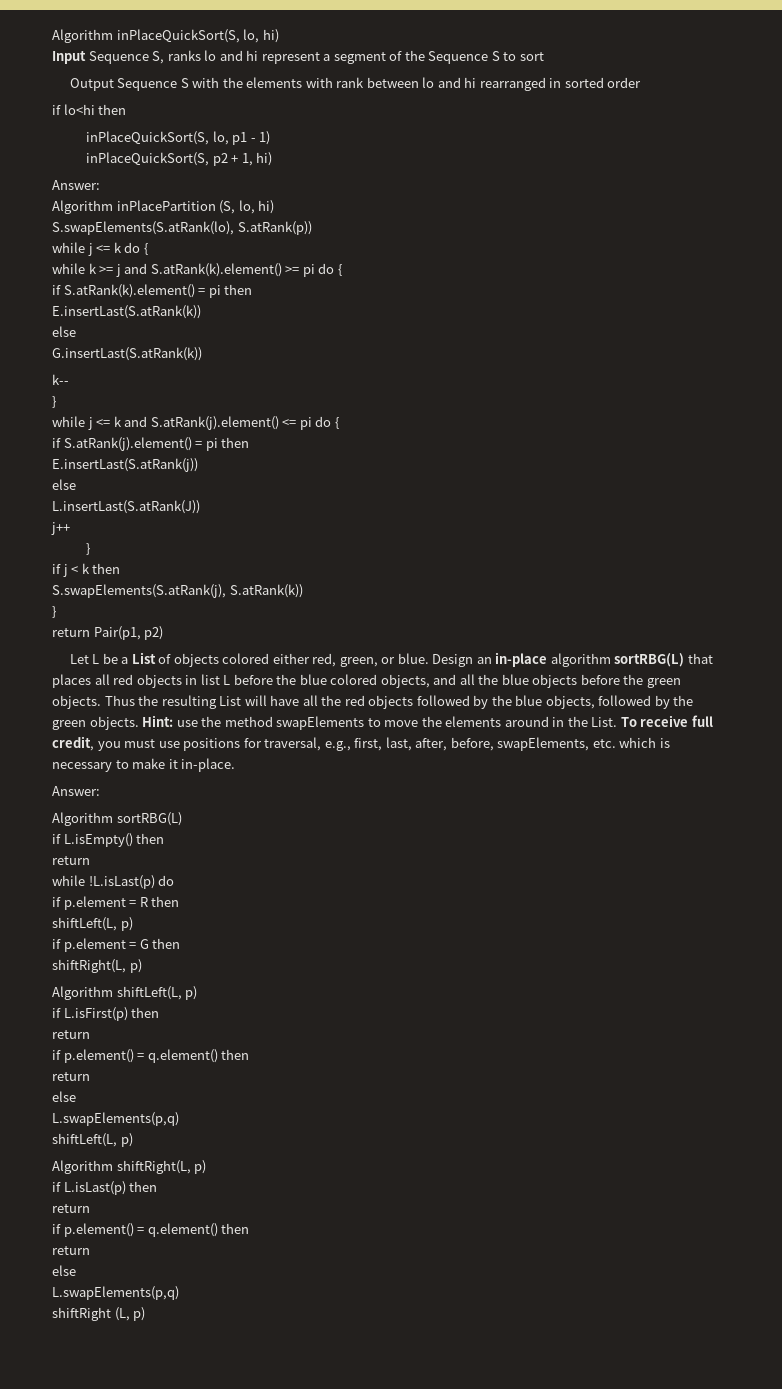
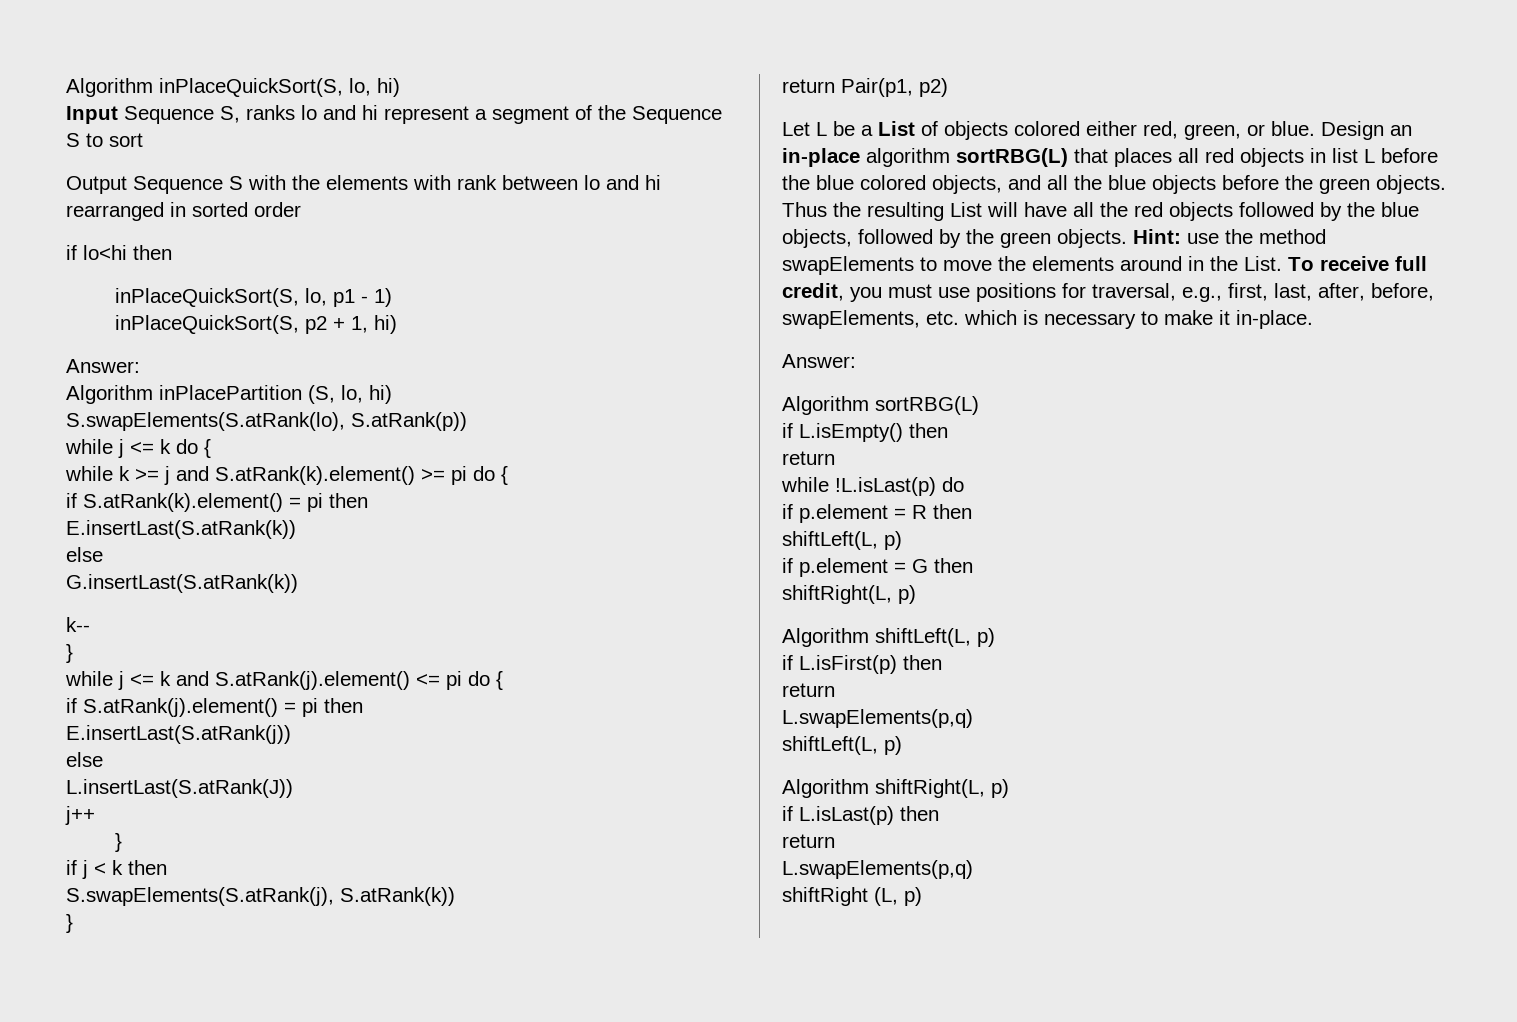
  if L.isFirst(p) then
  return
- if p.element() = q.element() then
- return
- else
  if L.isLast(p) then
  return
- if p.element() = q.element() then
- return
- else

